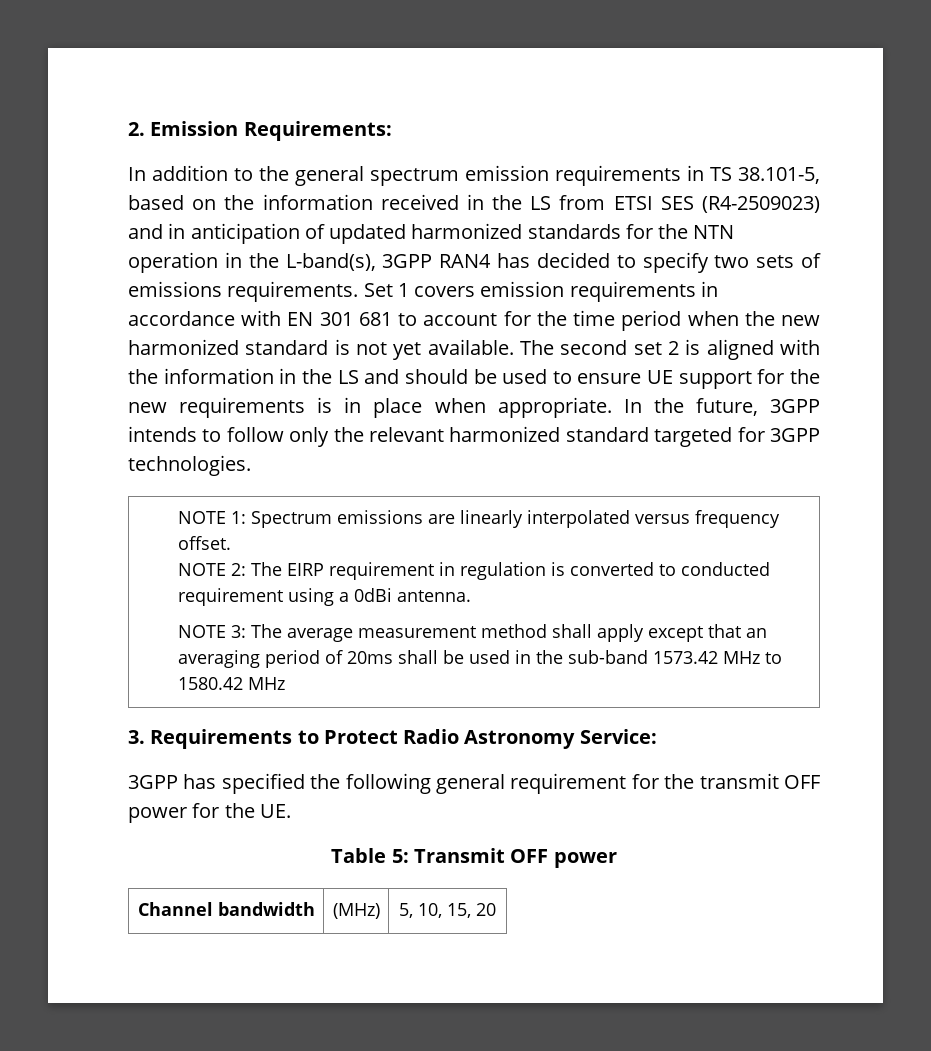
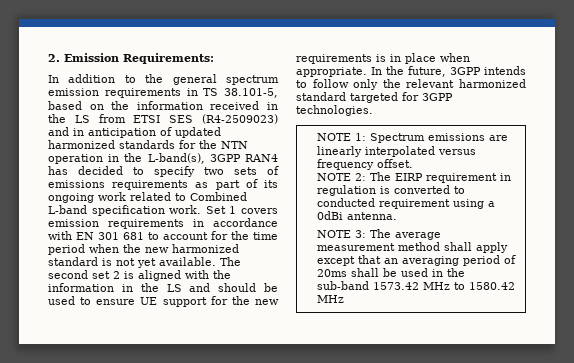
- In addition to the general spectrum emission requirements in TS 38.101-5, based on the information received in the LS from ETSI SES (R4-2509023) and in anticipation of updated harmonized standards for the NTN operation in the L-band(s), 3GPP RAN4 has decided to specify two sets of emissions requirements.
+ In addition to the general spectrum emission requirements in TS 38.101-5, based on the information received in the LS from ETSI SES (R4-2509023) and in anticipation of updated harmonized standards for the NTN operation in the L-band(s), 3GPP RAN4 has decided to specify two sets of emissions requirements as part of its ongoing work related to Combined L-band specification work.
- 3. Requirements to Protect Radio Astronomy Service:
- 3GPP has specified the following general requirement for the transmit OFF power for the UE.
- Table 5: Transmit OFF power
- Channel bandwidth | (MHz) | 5, 10, 15, 20

